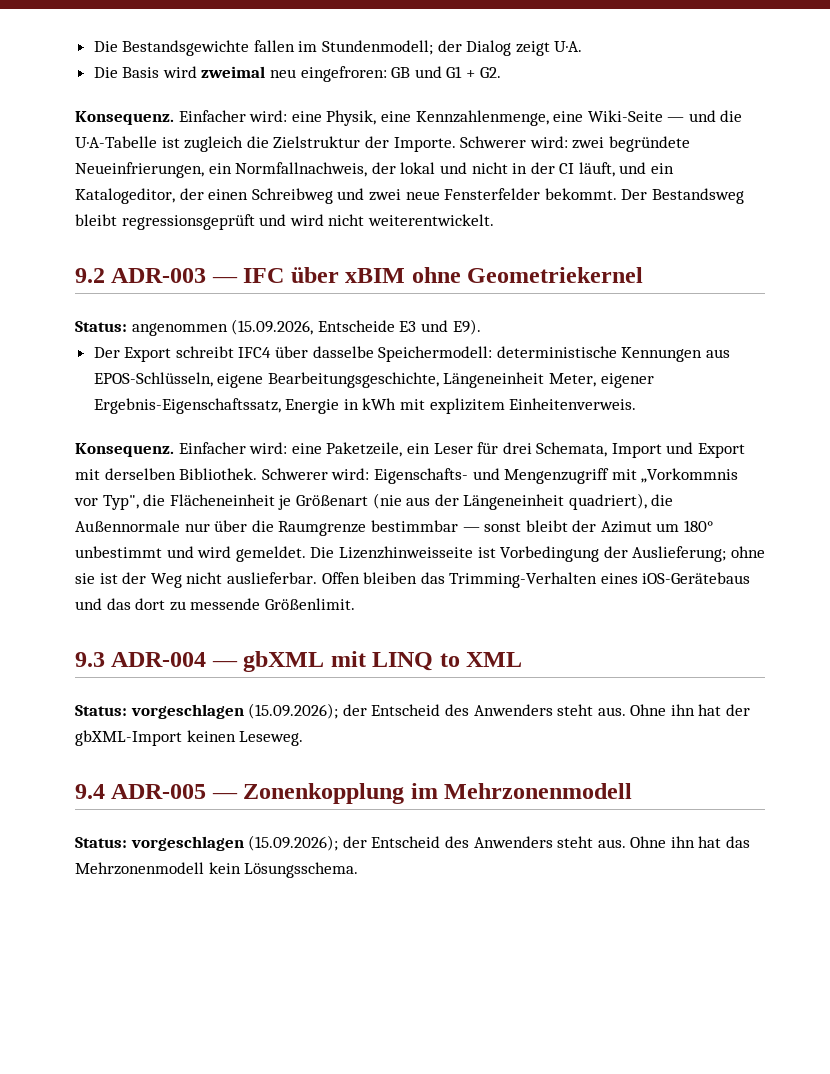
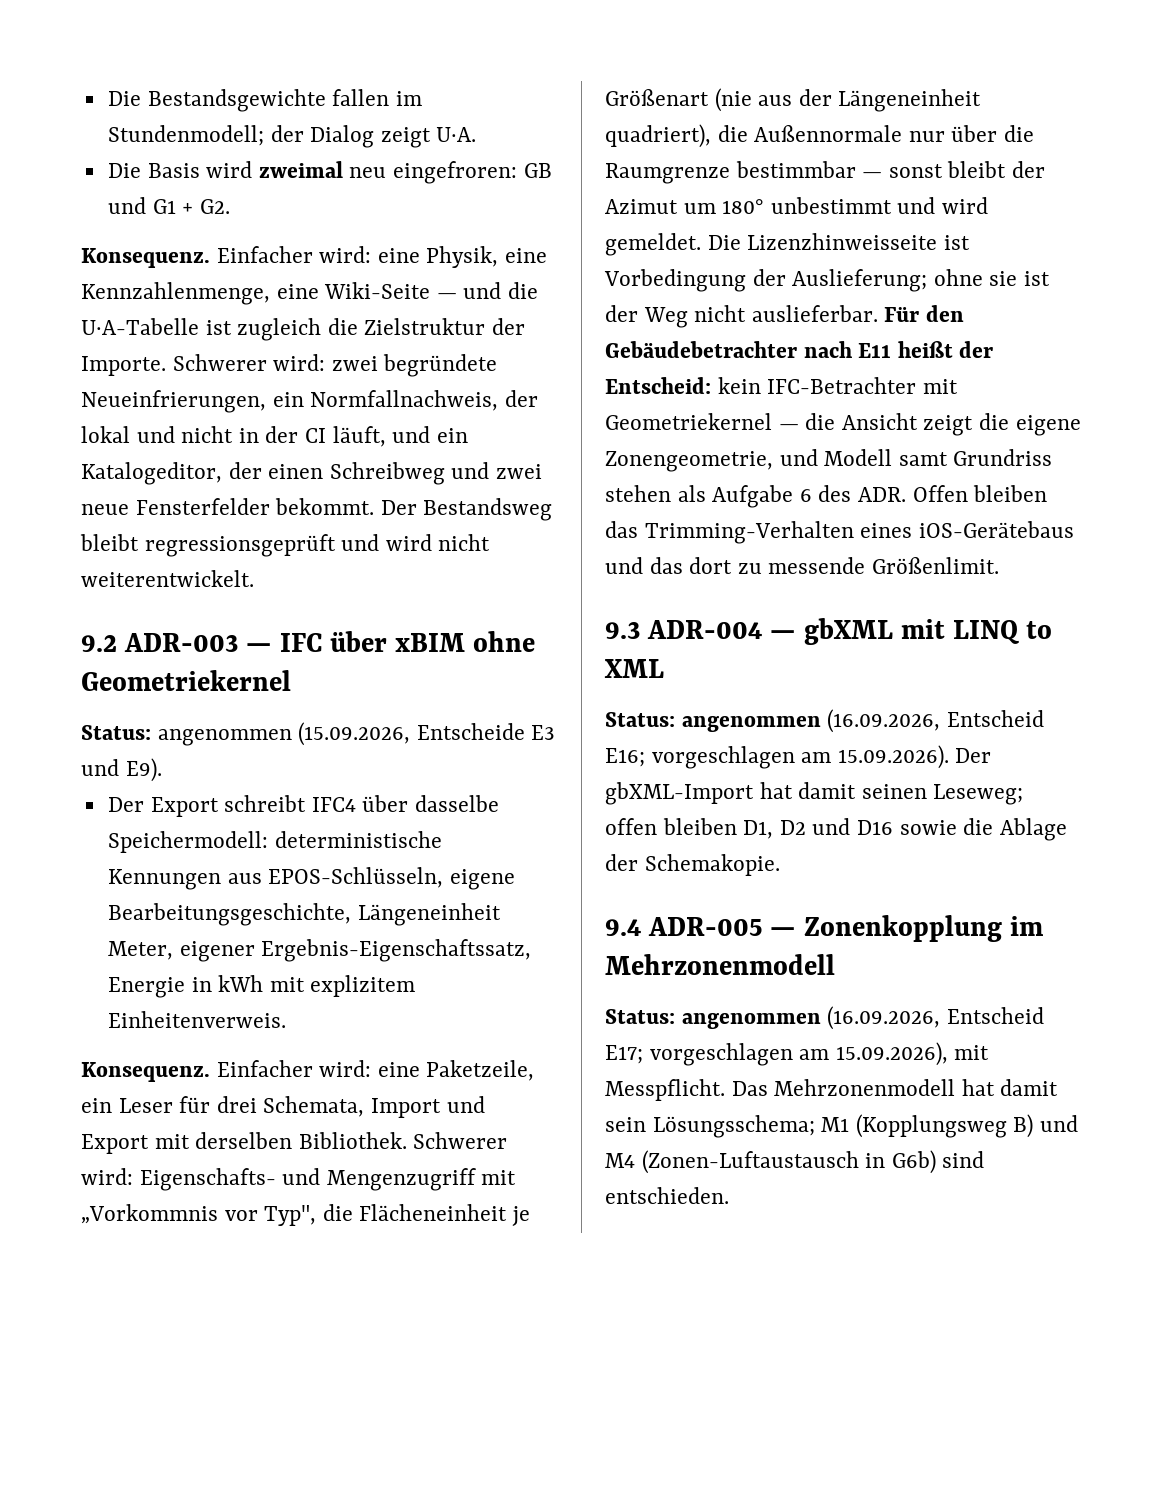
- Offen bleiben das Trimming-Verhalten eines iOS-Gerätebaus und das dort zu messende Größenlimit.
+ Für den Gebäudebetrachter nach E11 heißt der Entscheid: kein IFC-Betrachter mit Geometriekernel — die Ansicht zeigt die eigene Zonengeometrie, und Modell samt Grundriss stehen als Aufgabe 6 des ADR. Offen bleiben das Trimming-Verhalten eines iOS-Gerätebaus und das dort zu messende Größenlimit.
- Status: vorgeschlagen (15.09.2026); der Entscheid des Anwenders steht aus. Ohne ihn hat der gbXML-Import keinen Leseweg.
+ Status: angenommen (16.09.2026, Entscheid E16; vorgeschlagen am 15.09.2026). Der gbXML-Import hat damit seinen Leseweg; offen bleiben D1, D2 und D16 sowie die Ablage der Schemakopie.
- Status: vorgeschlagen (15.09.2026); der Entscheid des Anwenders steht aus. Ohne ihn hat das Mehrzonenmodell kein Lösungsschema.
+ Status: angenommen (16.09.2026, Entscheid E17; vorgeschlagen am 15.09.2026), mit Messpflicht. Das Mehrzonenmodell hat damit sein Lösungsschema; M1 (Kopplungsweg B) und M4 (Zonen-Luftaustausch in G6b) sind entschieden.

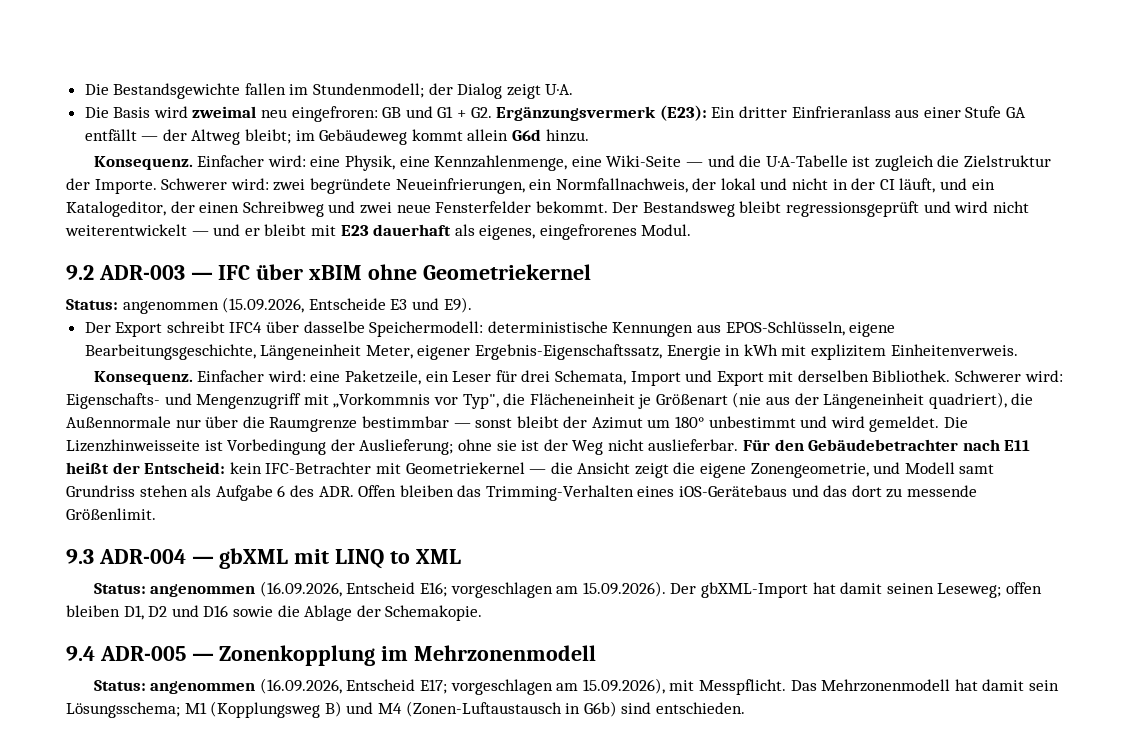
- Die Basis wird zweimal neu eingefroren: GB und G1 + G2.
+ Die Basis wird zweimal neu eingefroren: GB und G1 + G2. Ergänzungsvermerk (E23): Ein dritter Einfrieranlass aus einer Stufe GA entfällt — der Altweg bleibt; im Gebäudeweg kommt allein G6d hinzu.
- Der Bestandsweg bleibt regressionsgeprüft und wird nicht weiterentwickelt.
+ Der Bestandsweg bleibt regressionsgeprüft und wird nicht weiterentwickelt — und er bleibt mit E23 dauerhaft als eigenes, eingefrorenes Modul.

